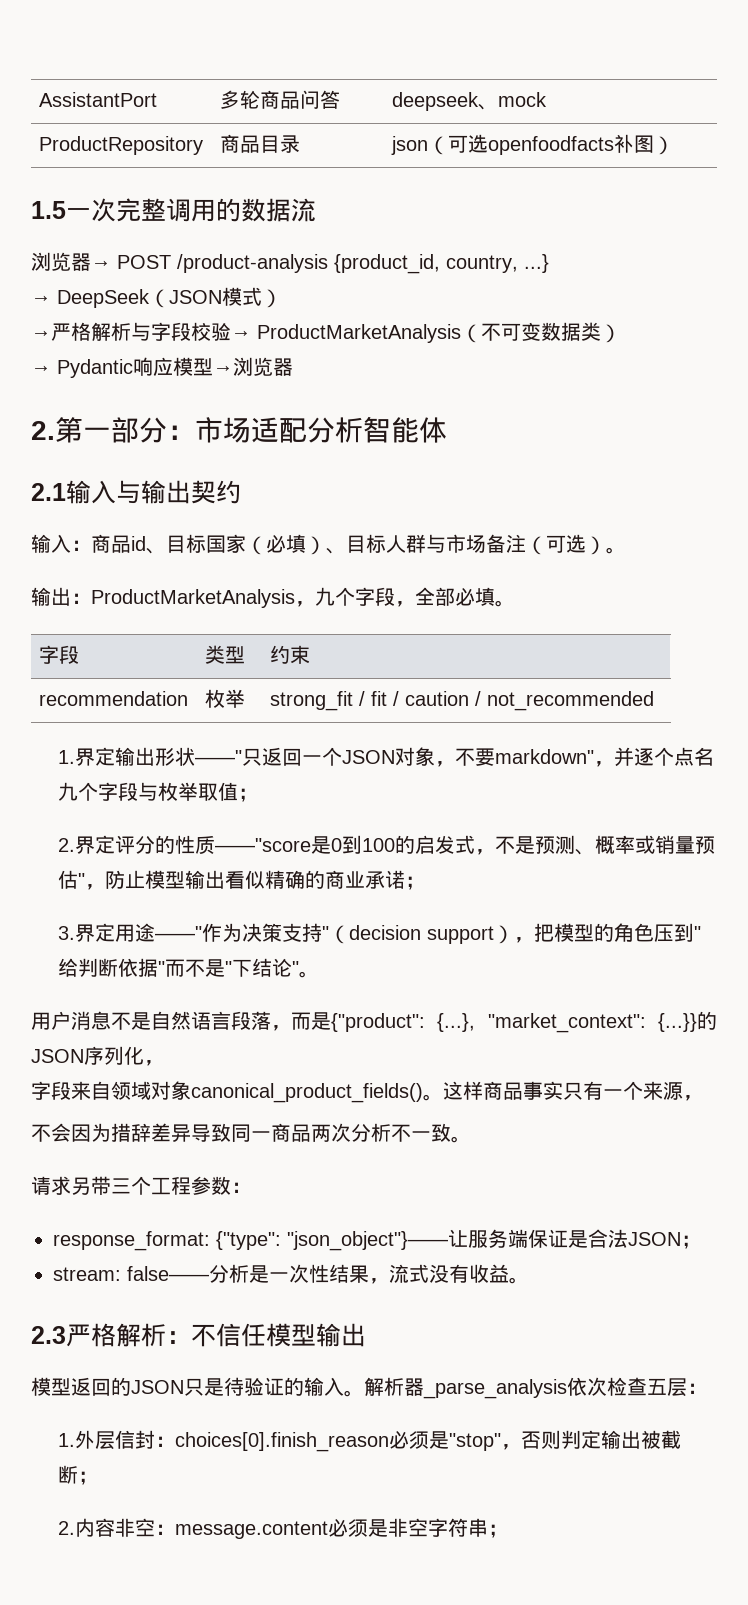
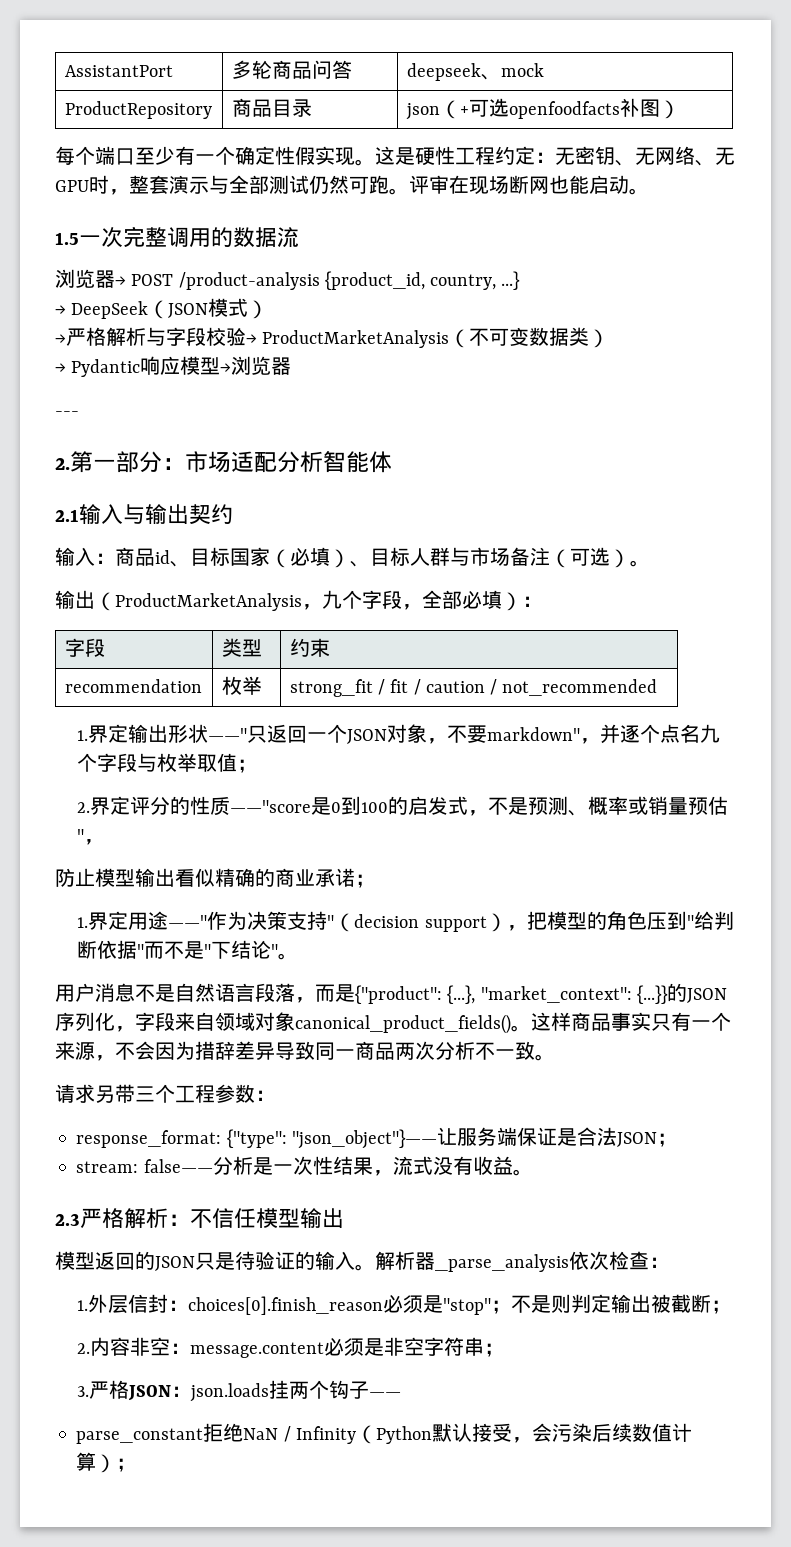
- ProductRepository | 商品目录 | json（可选openfoodfacts补图）
+ ProductRepository | 商品目录 | json（+可选openfoodfacts补图）
+ 每个端口至少有一个确定性假实现。这是硬性工程约定：无密钥、无网络、无GPU时，整套演示与全部测试仍然可跑。评审在现场断网也能启动。
+ ---
- 输出：ProductMarketAnalysis，九个字段，全部必填。
+ 输出（ProductMarketAnalysis，九个字段，全部必填）：
- 2.界定评分的性质——"score是0到100的启发式，不是预测、概率或销量预估"，防止模型输出看似精确的商业承诺；
+ 2.界定评分的性质——"score是0到100的启发式，不是预测、概率或销量预估"，
+ 防止模型输出看似精确的商业承诺；
- 3.界定用途——"作为决策支持"（decision support），把模型的角色压到"给判断依据"而不是"下结论"。
+ 1.界定用途——"作为决策支持"（decision support），把模型的角色压到"给判断依据"而不是"下结论"。
- 用户消息不是自然语言段落，而是{"product": {...}, "market_context": {...}}的JSON序列化，
- 字段来自领域对象canonical_product_fields()。
+ 用户消息不是自然语言段落，而是{"product": {...}, "market_context": {...}}的JSON序列化，字段来自领域对象canonical_product_fields()。
- 这样商品事实只有一个来源，
- 不会因为措辞差异导致同一商品两次分析不一致。
+ 这样商品事实只有一个来源，不会因为措辞差异导致同一商品两次分析不一致。
- 解析器_parse_analysis依次检查五层：
+ 解析器_parse_analysis依次检查：
- 1.外层信封：choices[0].finish_reason必须是"stop"，否则判定输出被截断；
+ 1.外层信封：choices[0].finish_reason必须是"stop"；不是则判定输出被截断；
+ 3.严格JSON：json.loads挂两个钩子——
+ parse_constant拒绝NaN / Infinity（Python默认接受，会污染后续数值计算）；

